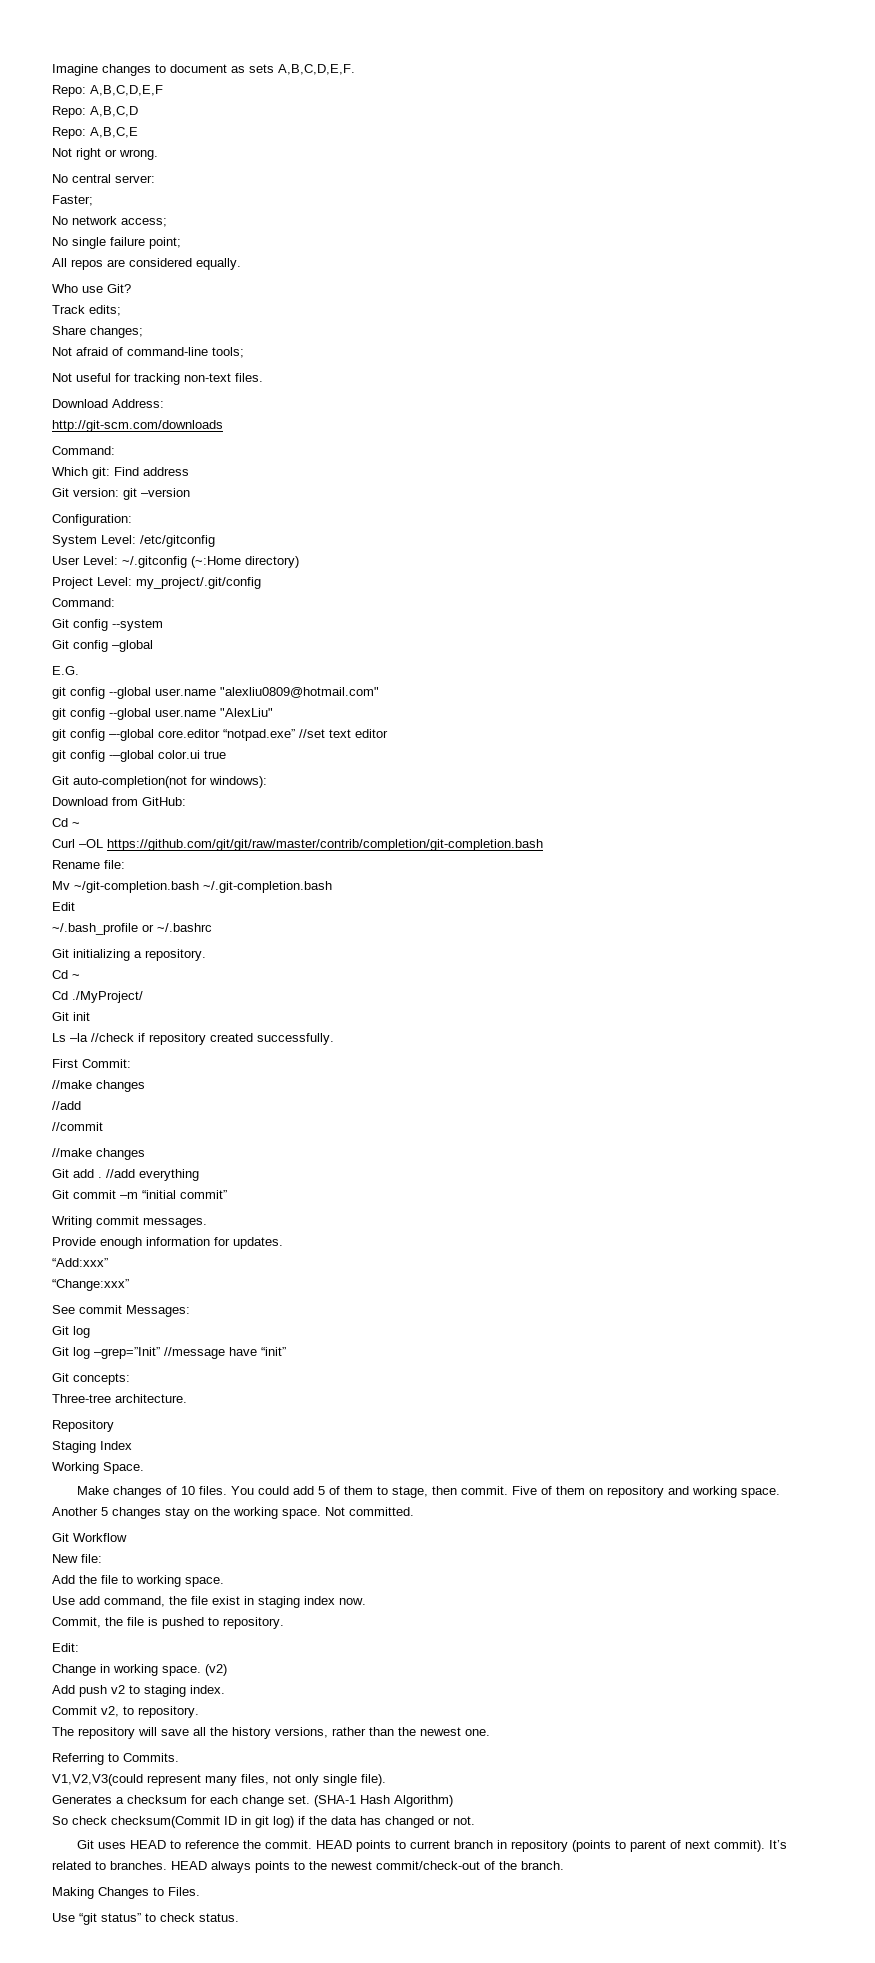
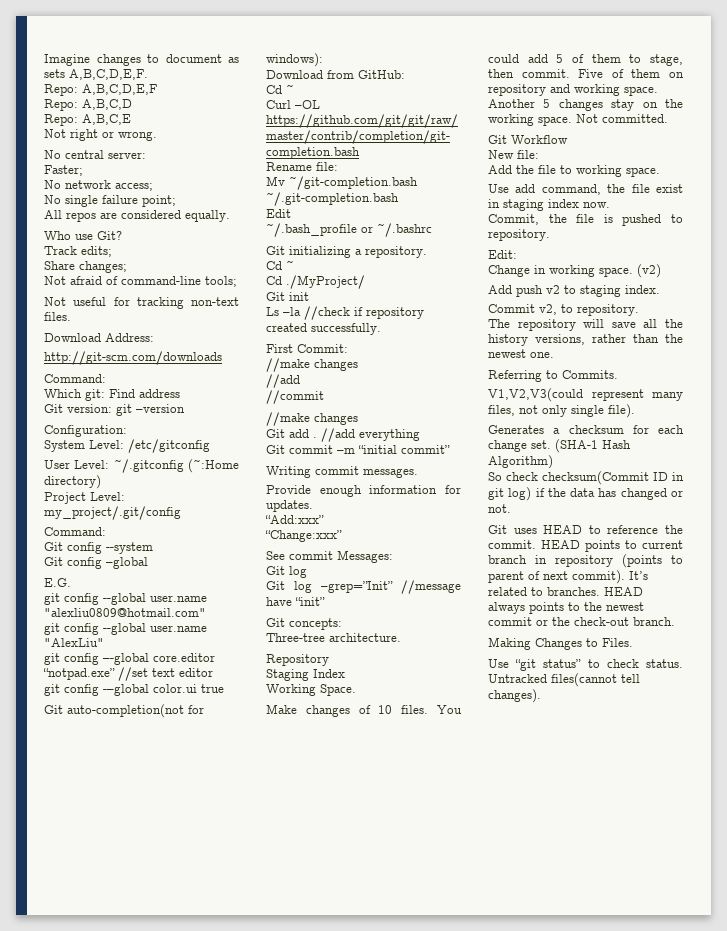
- HEAD always points to the newest commit/check-out of the branch.
+ HEAD always points to the newest commit or the check-out branch.
+ Untracked files(cannot tell changes).

